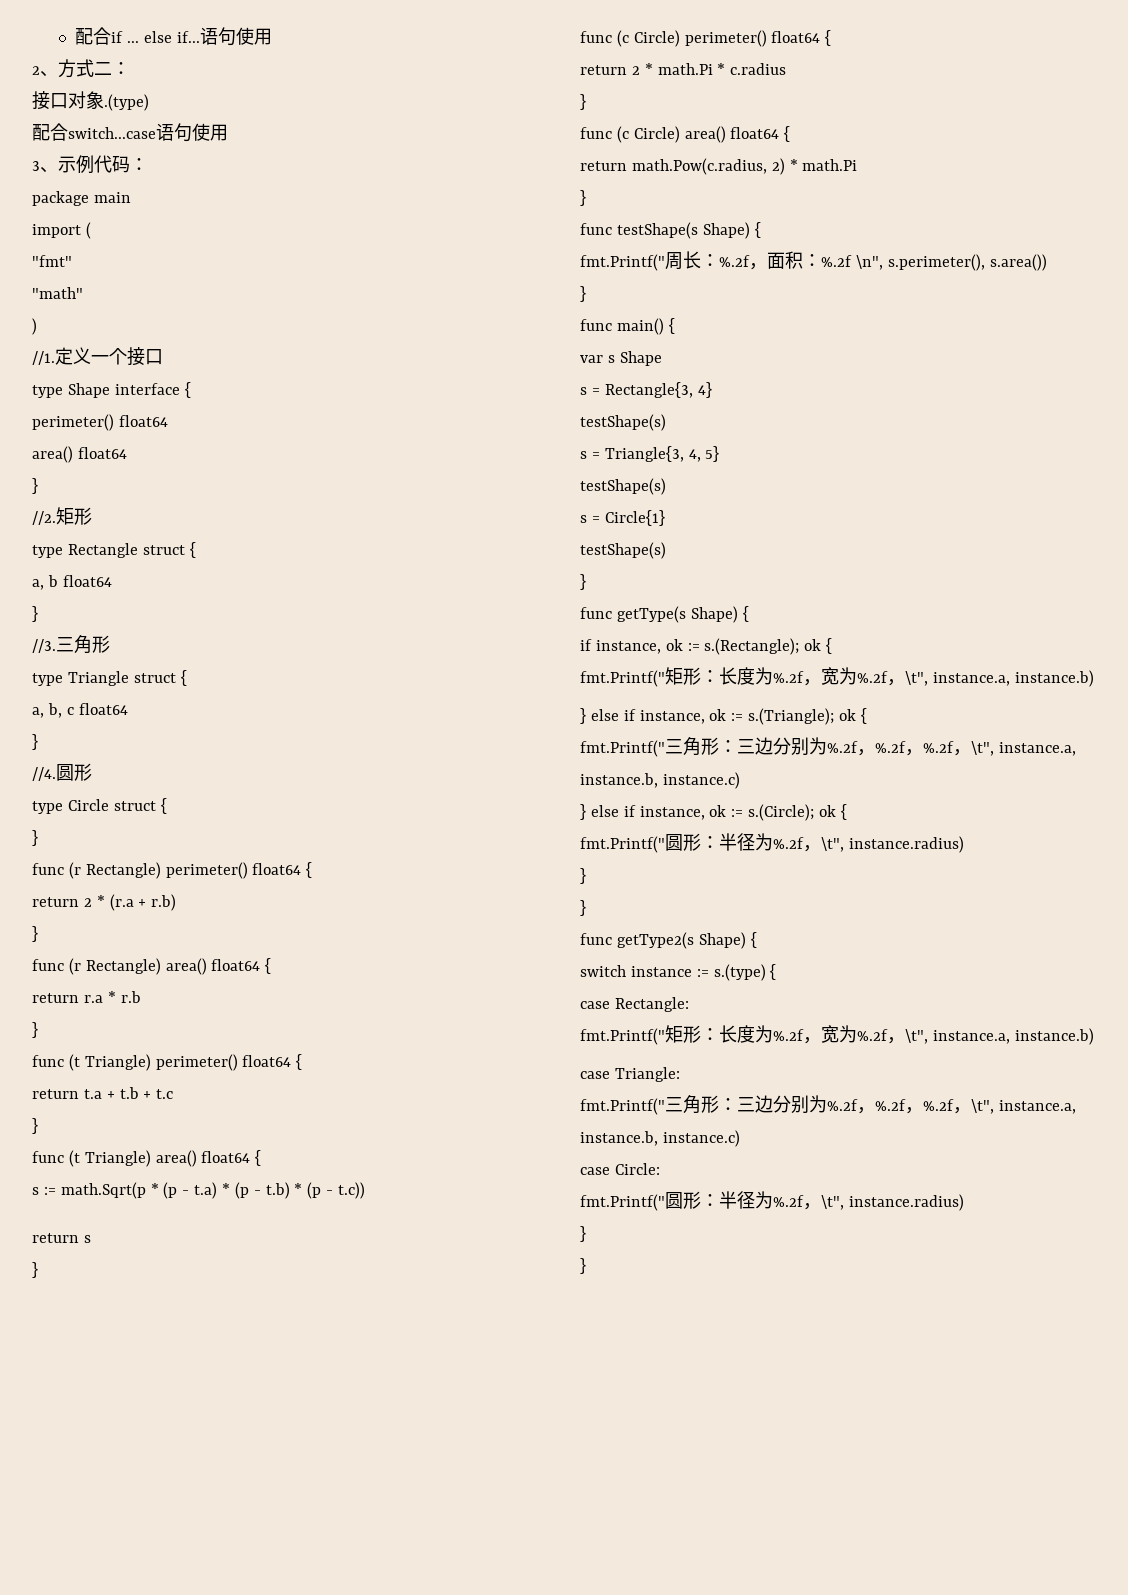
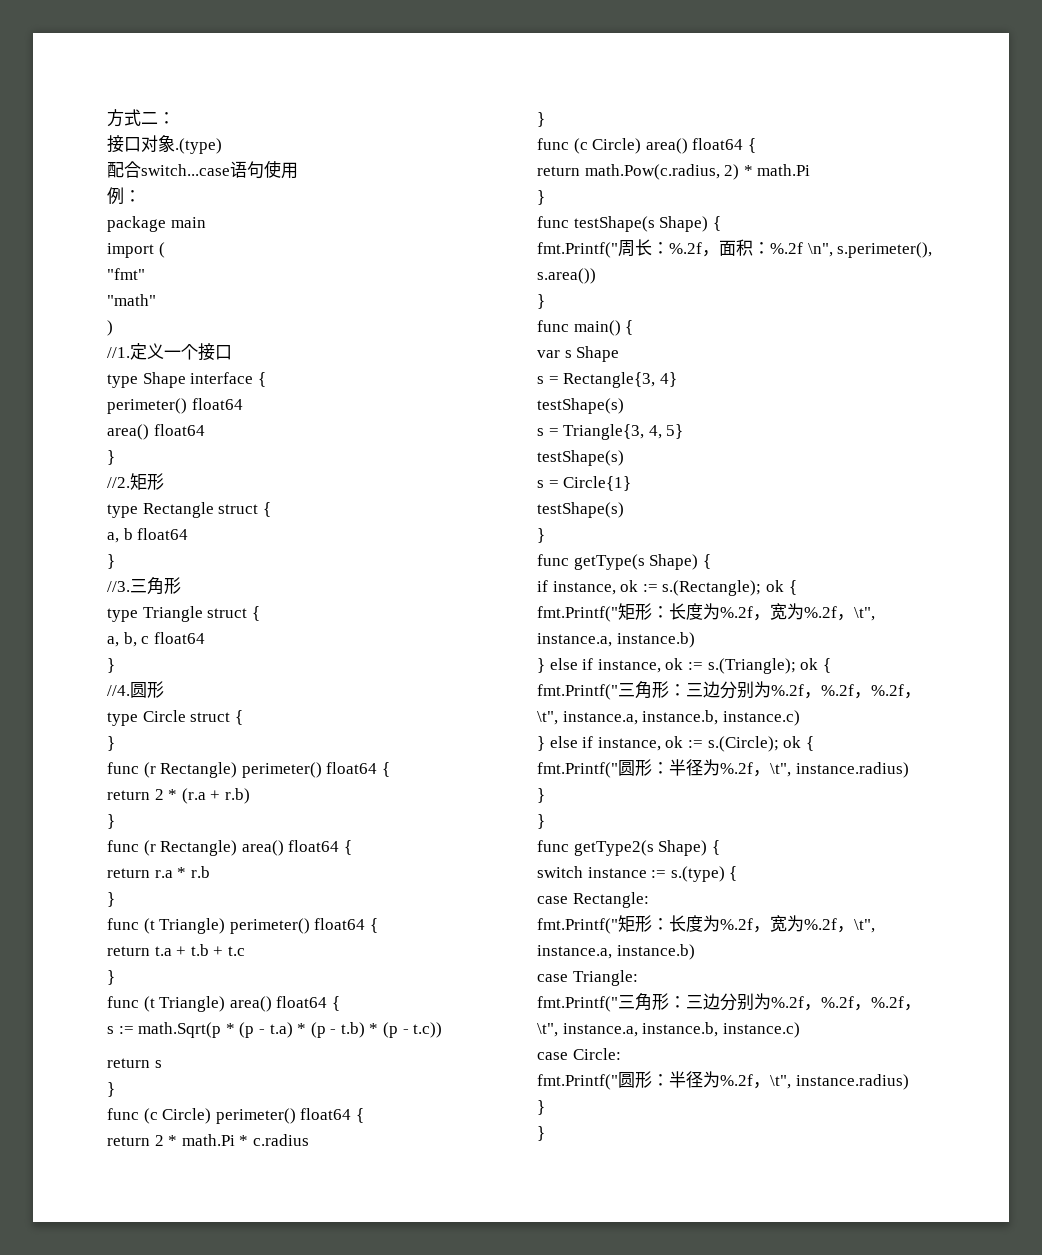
- 配合if ... else if...语句使用
- 2、方式二：
+ 方式二：
- 3、示例代码：
+ 例：

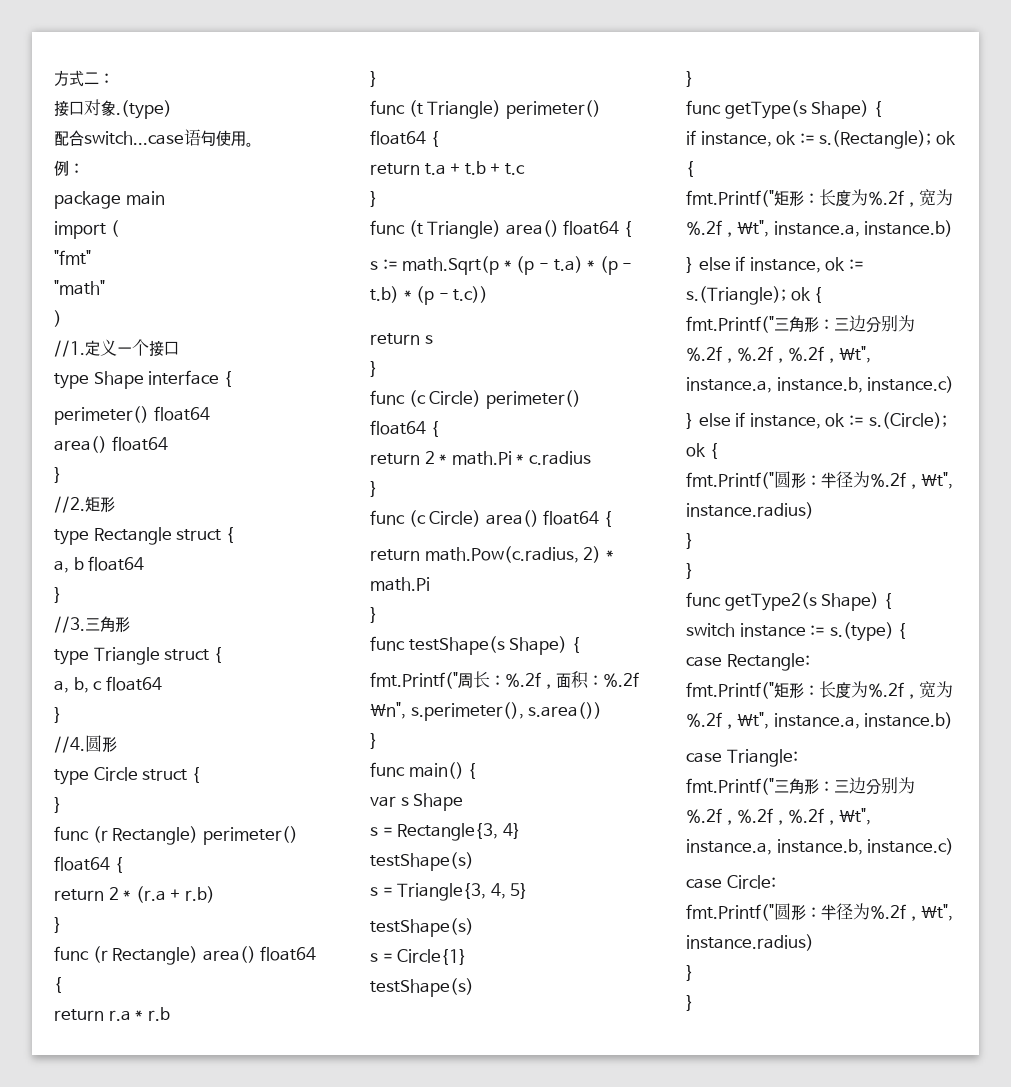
- 配合switch...case语句使用
+ 配合switch...case语句使用。

